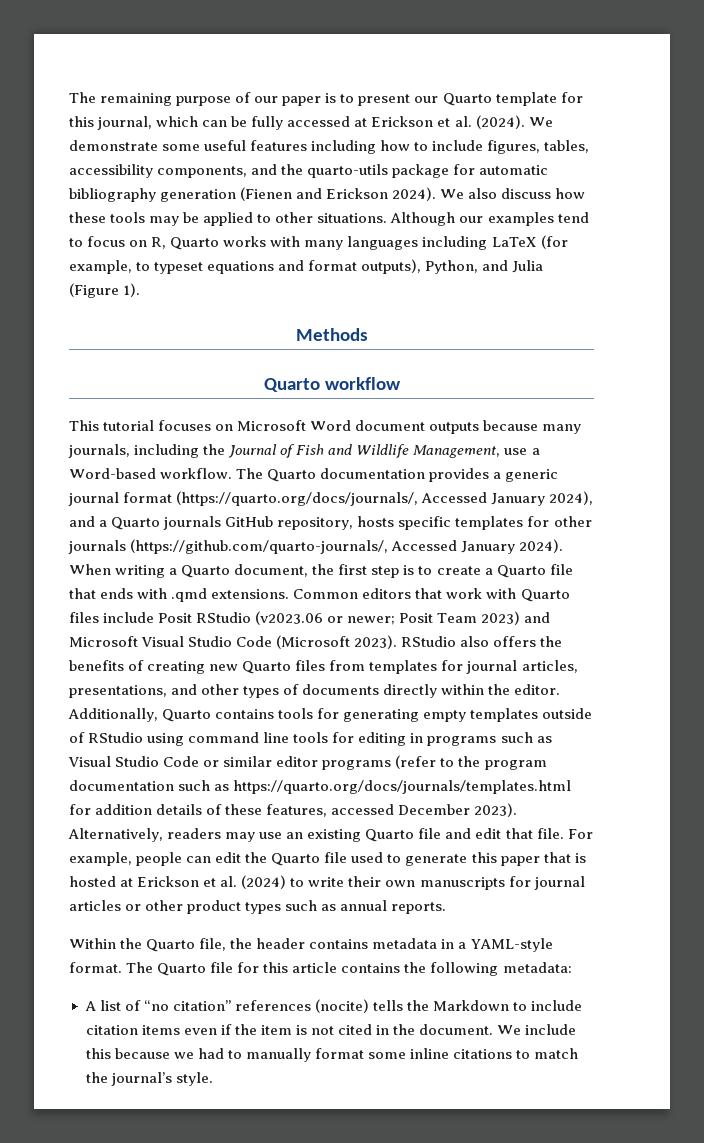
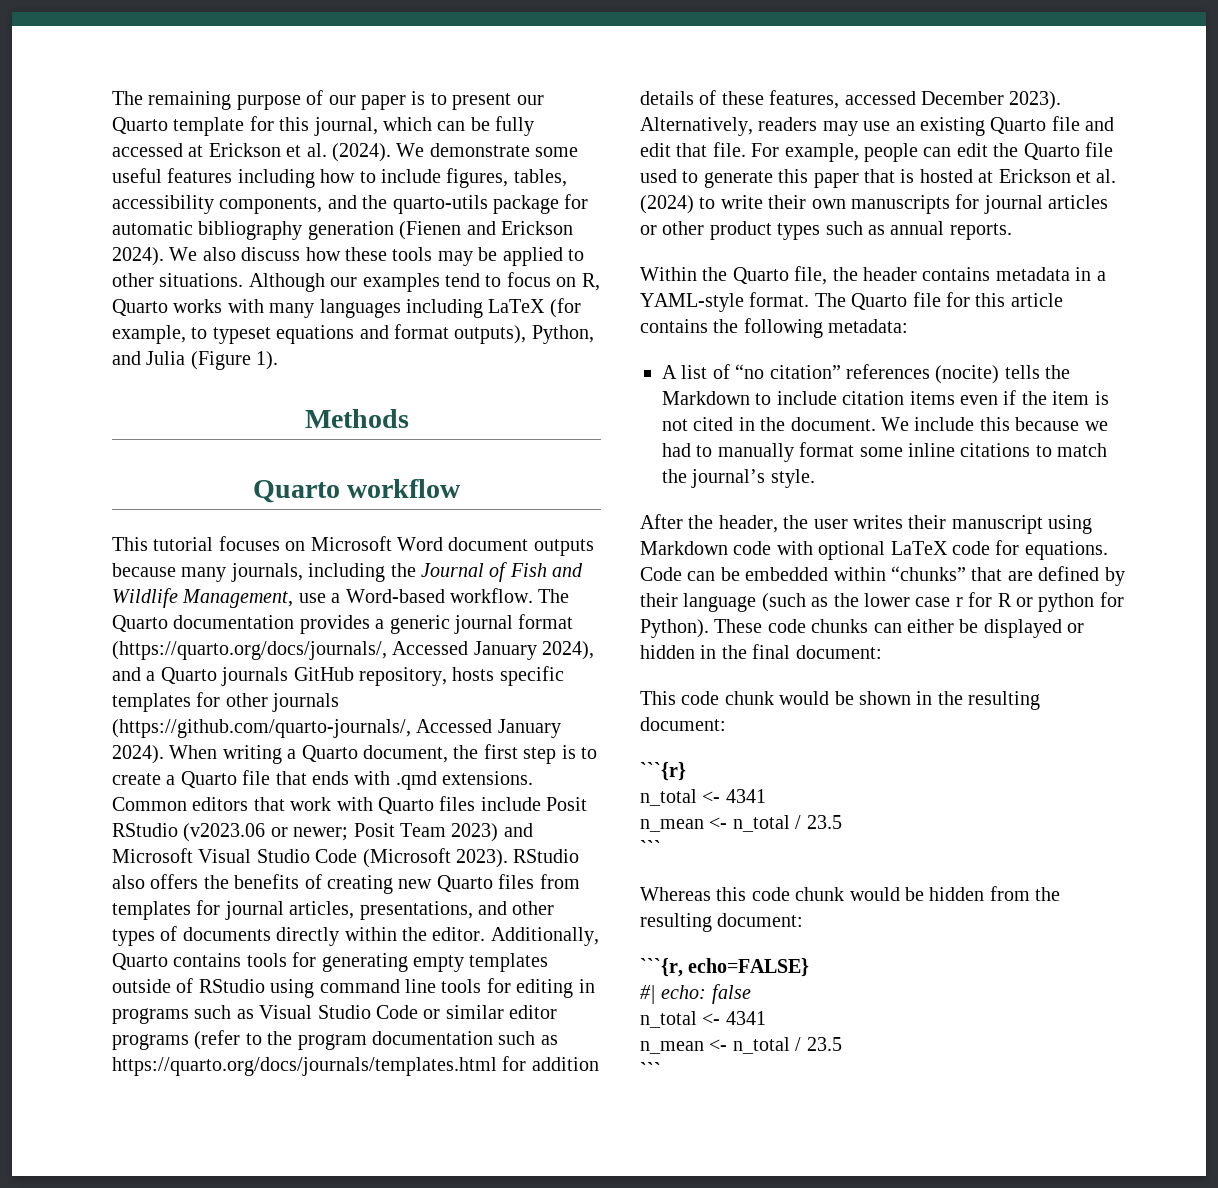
+ After the header, the user writes their manuscript using Markdown code with optional LaTeX code for equations. Code can be embedded within “chunks” that are defined by their language (such as the lower case r for R or python for Python). These code chunks can either be displayed or hidden in the final document:
+ This code chunk would be shown in the resulting document:
+ ```{r}
+ n_total <- 4341
+ n_mean <- n_total / 23.5
+ ```
+ Whereas this code chunk would be hidden from the resulting document:
+ ```{r, echo=FALSE}
+ #| echo: false
+ n_total <- 4341
+ n_mean <- n_total / 23.5
+ ```

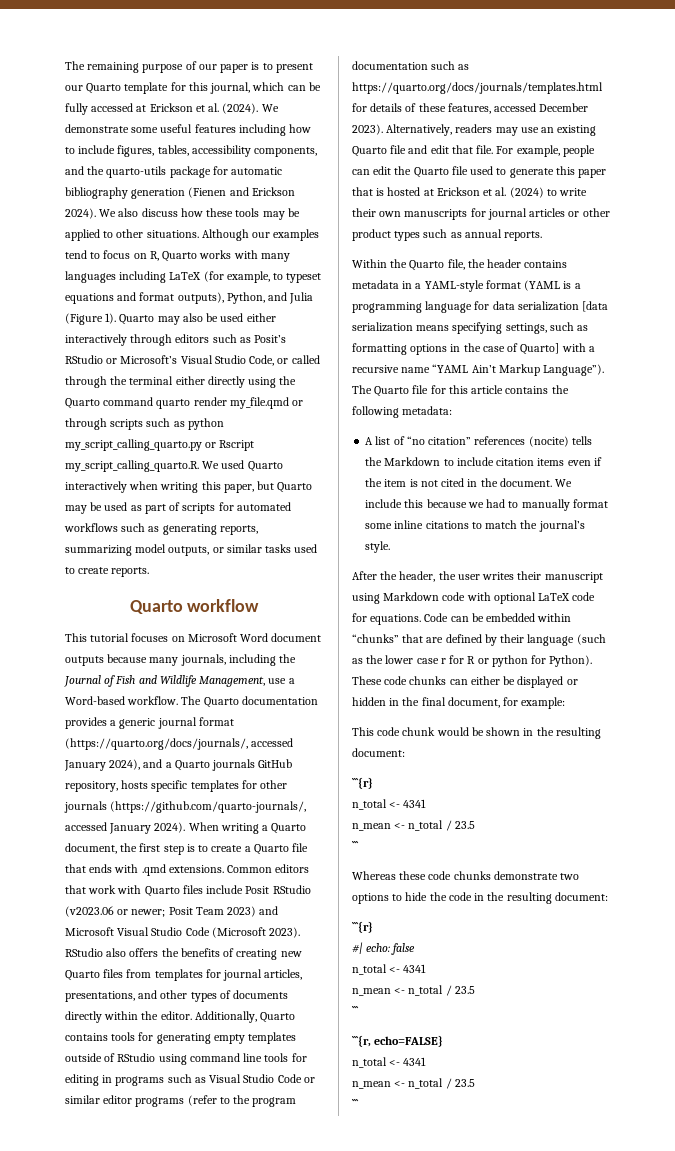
- Although our examples tend to focus on R, Quarto works with many languages including LaTeX (for example, to typeset equations and format outputs), Python, and Julia (Figure 1).
- Methods
+ Although our examples tend to focus on R, Quarto works with many languages including LaTeX (for example, to typeset equations and format outputs), Python, and Julia (Figure 1). Quarto may also be used either interactively through editors such as Posit’s RStudio or Microsoft’s Visual Studio Code, or called through the terminal either directly using the Quarto command quarto render my_file.qmd or through scripts such as python my_script_calling_quarto.py or Rscript my_script_calling_quarto.R. We used Quarto interactively when writing this paper, but Quarto may be used as part of scripts for automated workflows such as generating reports, summarizing model outputs, or similar tasks used to create reports.
- The Quarto documentation provides a generic journal format (https://quarto.org/docs/journals/, Accessed January 2024), and a Quarto journals GitHub repository, hosts specific templates for other journals (https://github.com/quarto-journals/, Accessed January 2024).
+ The Quarto documentation provides a generic journal format (https://quarto.org/docs/journals/, accessed January 2024), and a Quarto journals GitHub repository, hosts specific templates for other journals (https://github.com/quarto-journals/, accessed January 2024).
- Additionally, Quarto contains tools for generating empty templates outside of RStudio using command line tools for editing in programs such as Visual Studio Code or similar editor programs (refer to the program documentation such as https://quarto.org/docs/journals/templates.html for addition details of these features, accessed December 2023).
+ Additionally, Quarto contains tools for generating empty templates outside of RStudio using command line tools for editing in programs such as Visual Studio Code or similar editor programs (refer to the program documentation such as https://quarto.org/docs/journals/templates.html for details of these features, accessed December 2023).
- Within the Quarto file, the header contains metadata in a YAML-style format.
+ Within the Quarto file, the header contains metadata in a YAML-style format (YAML is a programming language for data serialization [data serialization means specifying settings, such as formatting options in the case of Quarto] with a recursive name “YAML Ain’t Markup Language”).
- These code chunks can either be displayed or hidden in the final document:
+ These code chunks can either be displayed or hidden in the final document, for example:
- Whereas this code chunk would be hidden from the resulting document:
- ```{r, echo=FALSE}
+ Whereas these code chunks demonstrate two options to hide the code in the resulting document:
+ ```{r}
+ ```{r, echo=FALSE}
+ n_total <- 4341
+ n_mean <- n_total / 23.5
+ ```

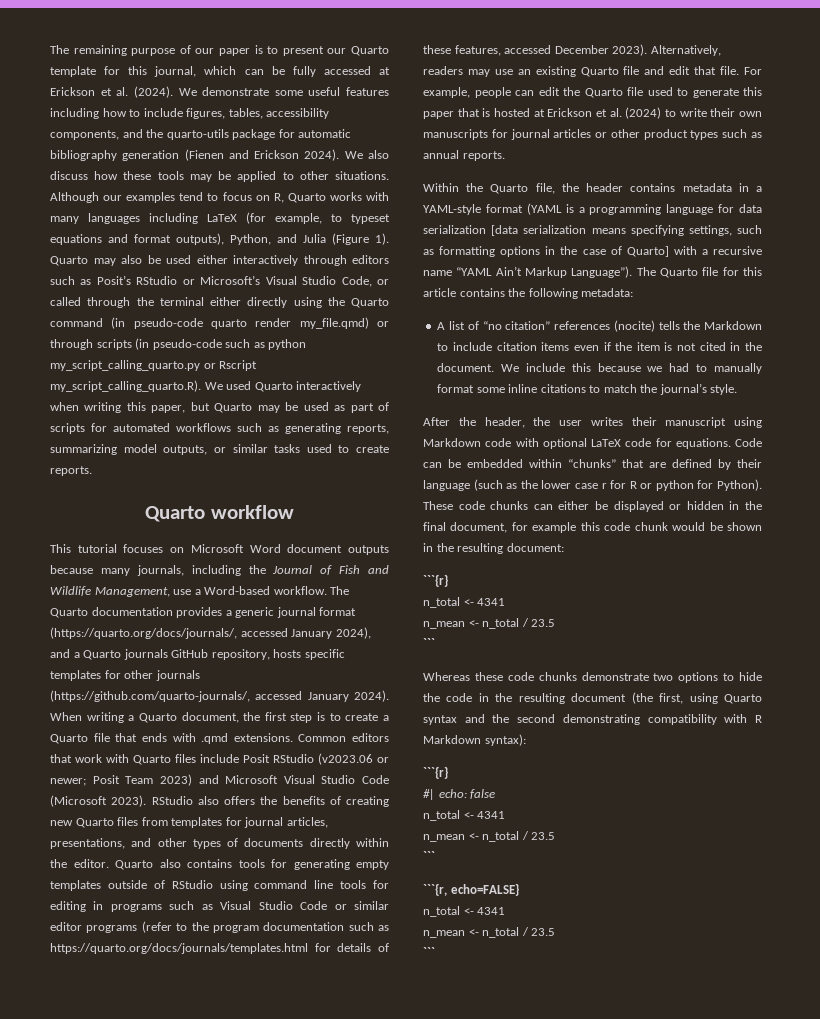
- Quarto may also be used either interactively through editors such as Posit’s RStudio or Microsoft’s Visual Studio Code, or called through the terminal either directly using the Quarto command quarto render my_file.qmd or through scripts such as python my_script_calling_quarto.py or Rscript my_script_calling_quarto.R. We used Quarto interactively when writing this paper, but Quarto may be used as part of scripts for automated workflows such as generating reports, summarizing model outputs, or similar tasks used to create reports.
+ Quarto may also be used either interactively through editors such as Posit’s RStudio or Microsoft’s Visual Studio Code, or called through the terminal either directly using the Quarto command (in pseudo-code quarto render my_file.qmd) or through scripts (in pseudo-code such as python my_script_calling_quarto.py or Rscript my_script_calling_quarto.R). We used Quarto interactively when writing this paper, but Quarto may be used as part of scripts for automated workflows such as generating reports, summarizing model outputs, or similar tasks used to create reports.
- Additionally, Quarto contains tools for generating empty templates outside of RStudio using command line tools for editing in programs such as Visual Studio Code or similar editor programs (refer to the program documentation such as https://quarto.org/docs/journals/templates.html for details of these features, accessed December 2023).
+ Quarto also contains tools for generating empty templates outside of RStudio using command line tools for editing in programs such as Visual Studio Code or similar editor programs (refer to the program documentation such as https://quarto.org/docs/journals/templates.html for details of these features, accessed December 2023).
- These code chunks can either be displayed or hidden in the final document, for example:
- This code chunk would be shown in the resulting document:
+ These code chunks can either be displayed or hidden in the final document, for example this code chunk would be shown in the resulting document:
- Whereas these code chunks demonstrate two options to hide the code in the resulting document:
+ Whereas these code chunks demonstrate two options to hide the code in the resulting document (the first, using Quarto syntax and the second demonstrating compatibility with R Markdown syntax):

